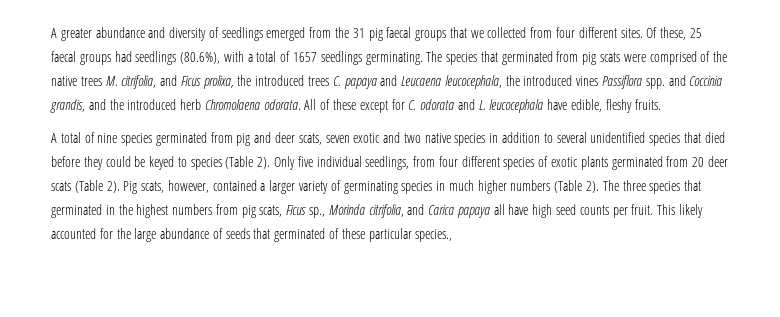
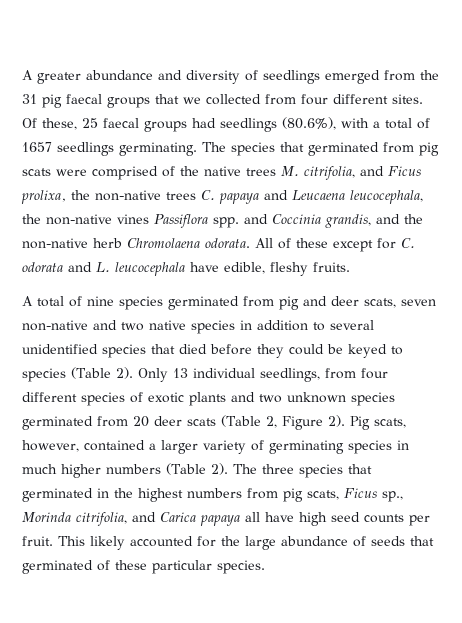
- The species that germinated from pig scats were comprised of the native trees M. citrifolia, and Ficus prolixa, the introduced trees C. papaya and Leucaena leucocephala, the introduced vines Passiflora spp. and Coccinia grandis, and the introduced herb Chromolaena odorata.
+ The species that germinated from pig scats were comprised of the native trees M. citrifolia, and Ficus prolixa, the non-native trees C. papaya and Leucaena leucocephala, the non-native vines Passiflora spp. and Coccinia grandis, and the non-native herb Chromolaena odorata.
- A total of nine species germinated from pig and deer scats, seven exotic and two native species in addition to several unidentified species that died before they could be keyed to species (Table 2).
+ A total of nine species germinated from pig and deer scats, seven non-native and two native species in addition to several unidentified species that died before they could be keyed to species (Table 2).
- Only five individual seedlings, from four different species of exotic plants germinated from 20 deer scats (Table 2).
+ Only 13 individual seedlings, from four different species of exotic plants and two unknown species germinated from 20 deer scats (Table 2, Figure 2).
- This likely accounted for the large abundance of seeds that germinated of these particular species.,
+ This likely accounted for the large abundance of seeds that germinated of these particular species.

